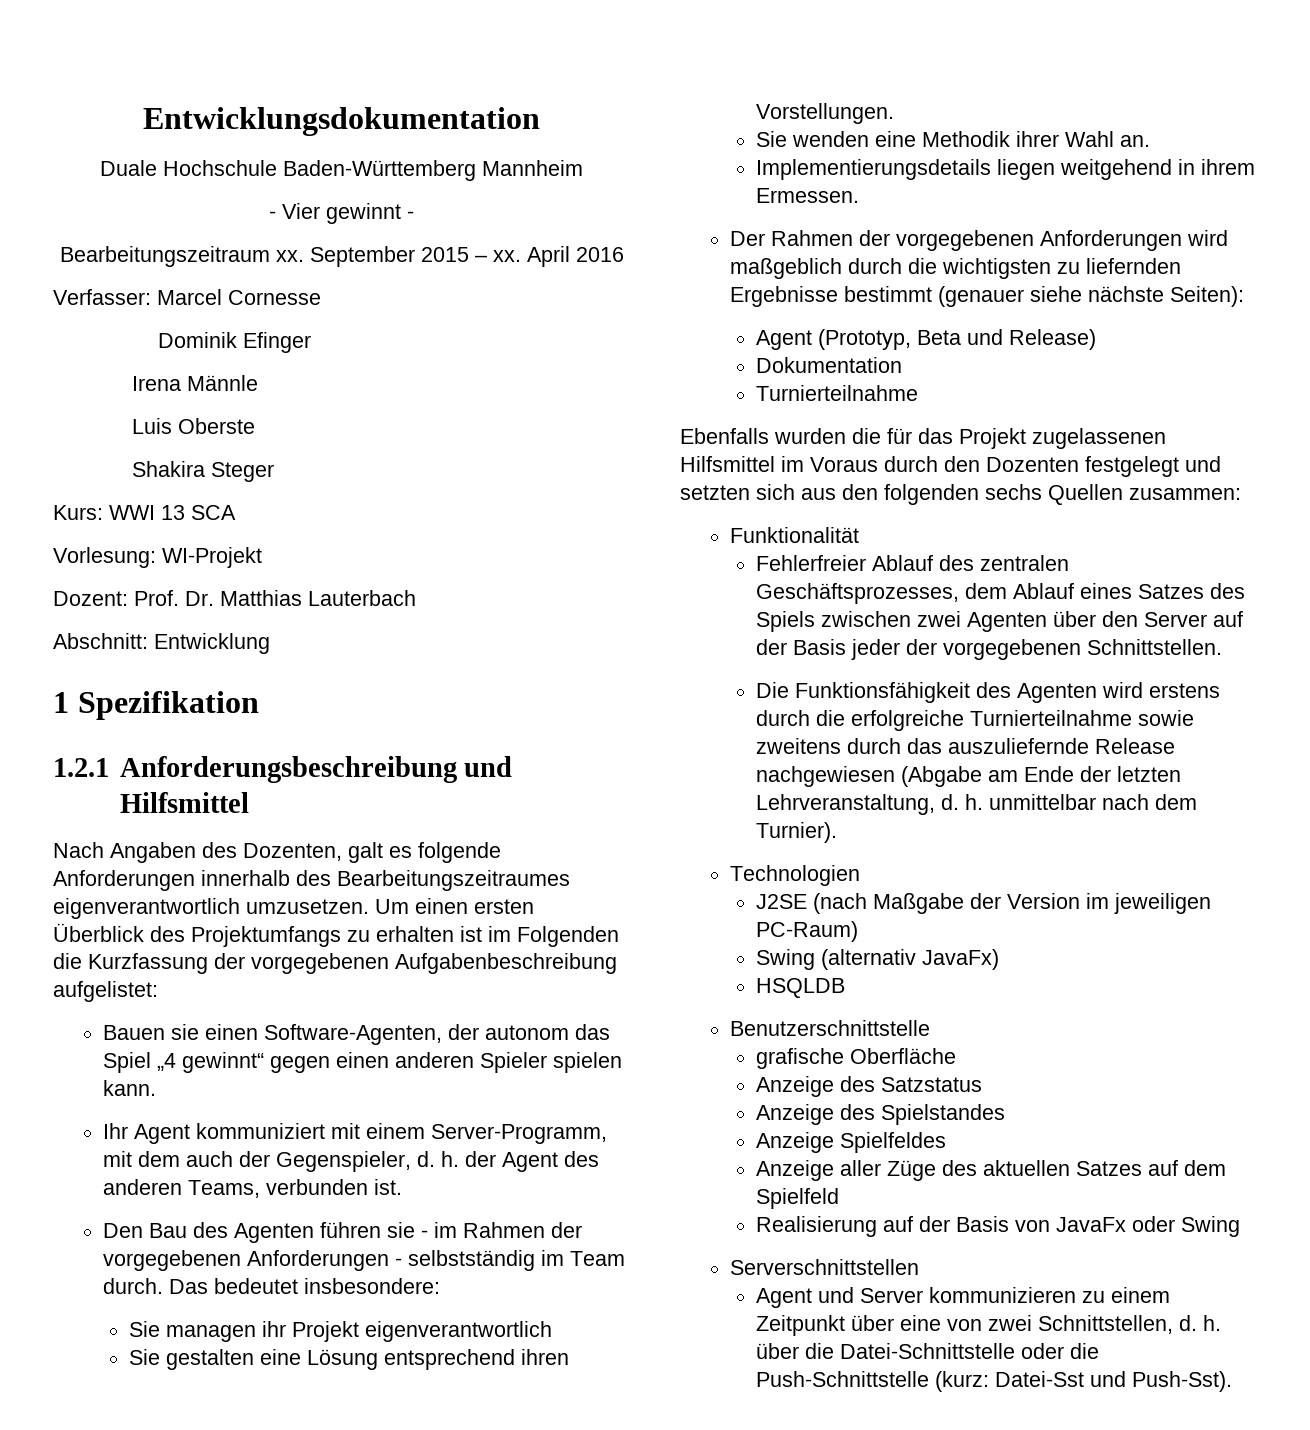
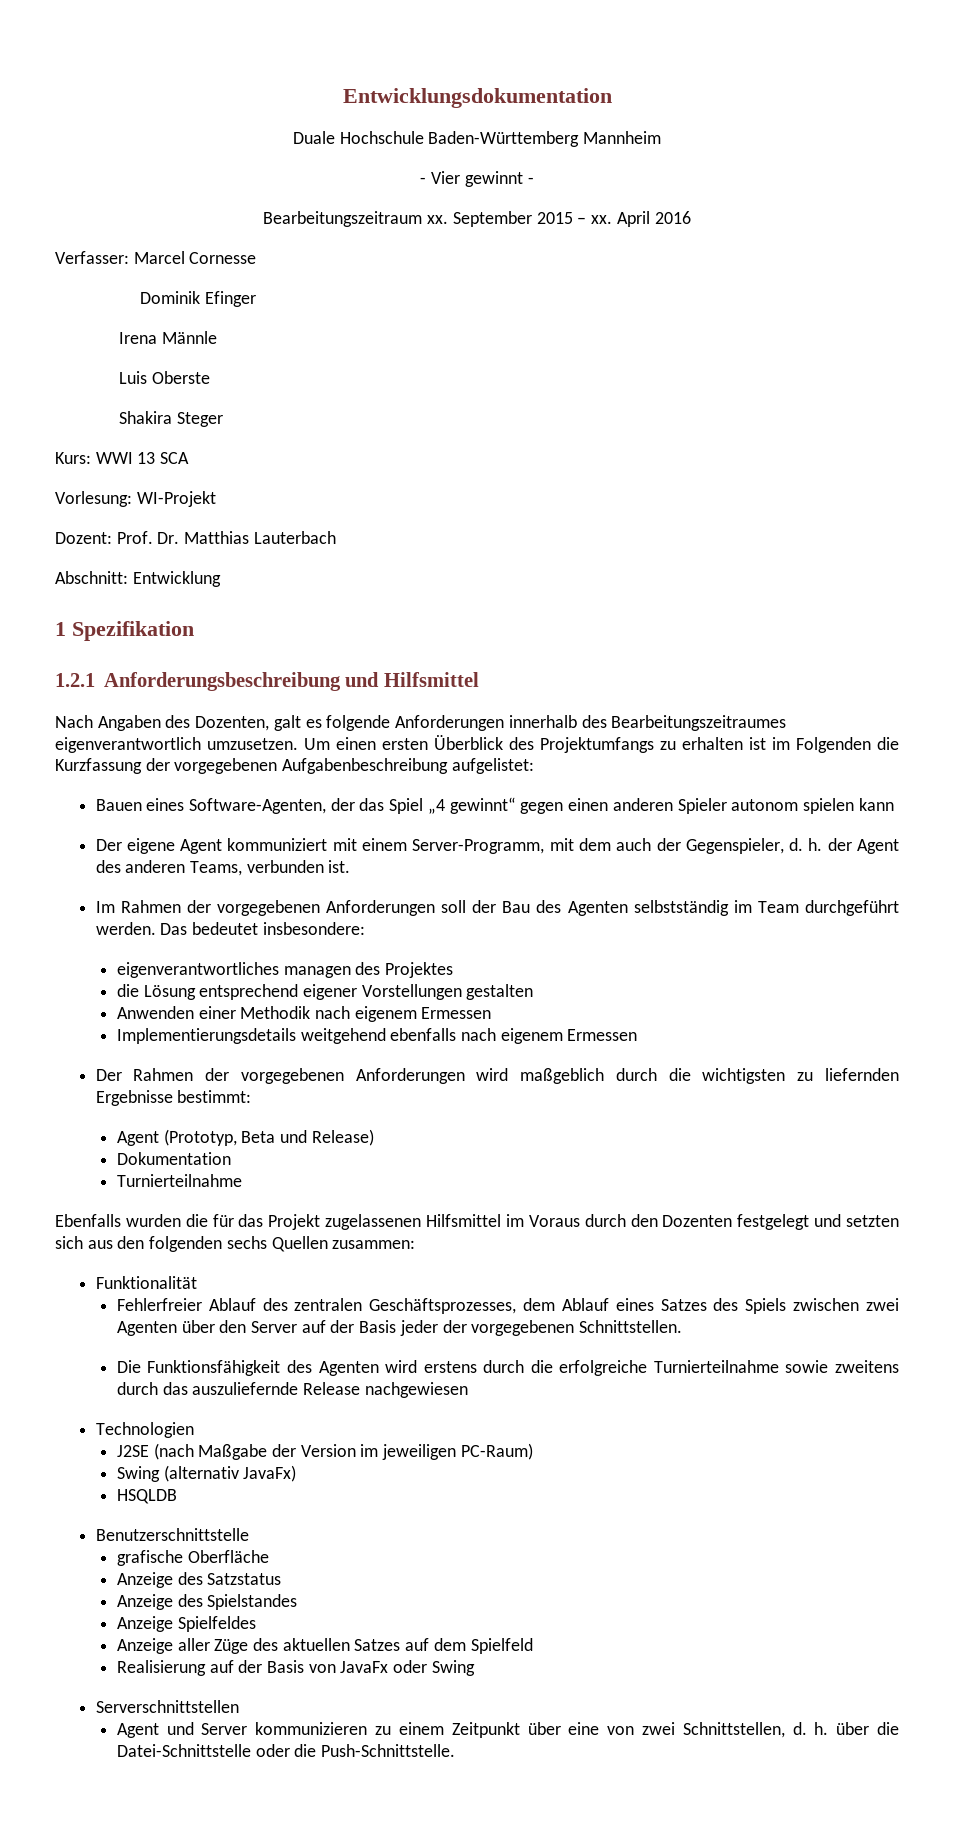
- Bauen sie einen Software-Agenten, der autonom das Spiel „4 gewinnt“ gegen einen anderen Spieler spielen kann.
- Ihr Agent kommuniziert mit einem Server-Programm, mit dem auch der Gegenspieler, d. h. der Agent des anderen Teams, verbunden ist.
+ Bauen eines Software-Agenten, der das Spiel „4 gewinnt“ gegen einen anderen Spieler autonom spielen kann
+ Der eigene Agent kommuniziert mit einem Server-Programm, mit dem auch der Gegenspieler, d. h. der Agent des anderen Teams, verbunden ist.
- Den Bau des Agenten führen sie - im Rahmen der vorgegebenen Anforderungen - selbstständig im Team durch.
+ Im Rahmen der vorgegebenen Anforderungen soll der Bau des Agenten selbstständig im Team durchgeführt werden.
- Sie managen ihr Projekt eigenverantwortlich
- Sie gestalten eine Lösung entsprechend ihren Vorstellungen.
- Sie wenden eine Methodik ihrer Wahl an.
- Implementierungsdetails liegen weitgehend in ihrem Ermessen.
+ eigenverantwortliches managen des Projektes
+ die Lösung entsprechend eigener Vorstellungen gestalten
+ Anwenden einer Methodik nach eigenem Ermessen
+ Implementierungsdetails weitgehend ebenfalls nach eigenem Ermessen
- Der Rahmen der vorgegebenen Anforderungen wird maßgeblich durch die wichtigsten zu liefernden Ergebnisse bestimmt (genauer siehe nächste Seiten):
+ Der Rahmen der vorgegebenen Anforderungen wird maßgeblich durch die wichtigsten zu liefernden Ergebnisse bestimmt:
- Die Funktionsfähigkeit des Agenten wird erstens durch die erfolgreiche Turnierteilnahme sowie zweitens durch das auszuliefernde Release nachgewiesen (Abgabe am Ende der letzten Lehrveranstaltung, d. h. unmittelbar nach dem Turnier).
+ Die Funktionsfähigkeit des Agenten wird erstens durch die erfolgreiche Turnierteilnahme sowie zweitens durch das auszuliefernde Release nachgewiesen
- Agent und Server kommunizieren zu einem Zeitpunkt über eine von zwei Schnittstellen, d. h. über die Datei-Schnittstelle oder die Push-Schnittstelle (kurz: Datei-Sst und Push-Sst).
+ Agent und Server kommunizieren zu einem Zeitpunkt über eine von zwei Schnittstellen, d. h. über die Datei-Schnittstelle oder die Push-Schnittstelle.

